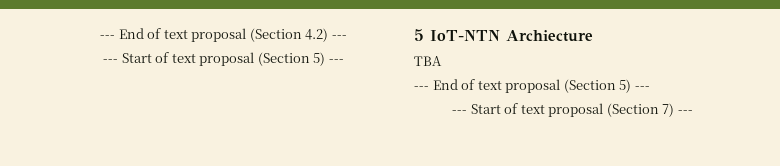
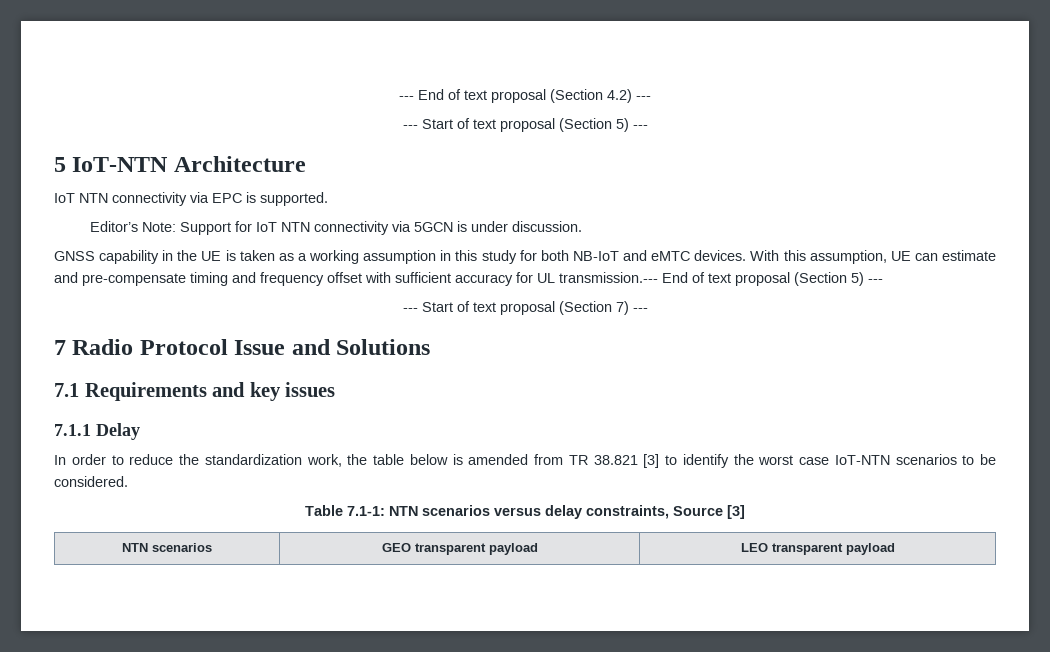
- 5 IoT-NTN Archiecture
- TBA
- --- End of text proposal (Section 5) ---
+ 5 IoT-NTN Architecture
+ IoT NTN connectivity via EPC is supported.
+ Editor’s Note: Support for IoT NTN connectivity via 5GCN is under discussion.
+ GNSS capability in the UE is taken as a working assumption in this study for both NB-IoT and eMTC devices. With this assumption, UE can estimate and pre-compensate timing and frequency offset with sufficient accuracy for UL transmission.--- End of text proposal (Section 5) ---
+ 7 Radio Protocol Issue and Solutions
+ 7.1 Requirements and key issues
+ 7.1.1 Delay
+ In order to reduce the standardization work, the table below is amended from TR 38.821 [3] to identify the worst case IoT-NTN scenarios to be considered.
+ Table 7.1-1: NTN scenarios versus delay constraints, Source [3]
+ NTN scenarios | GEO transparent payload | LEO transparent payload

